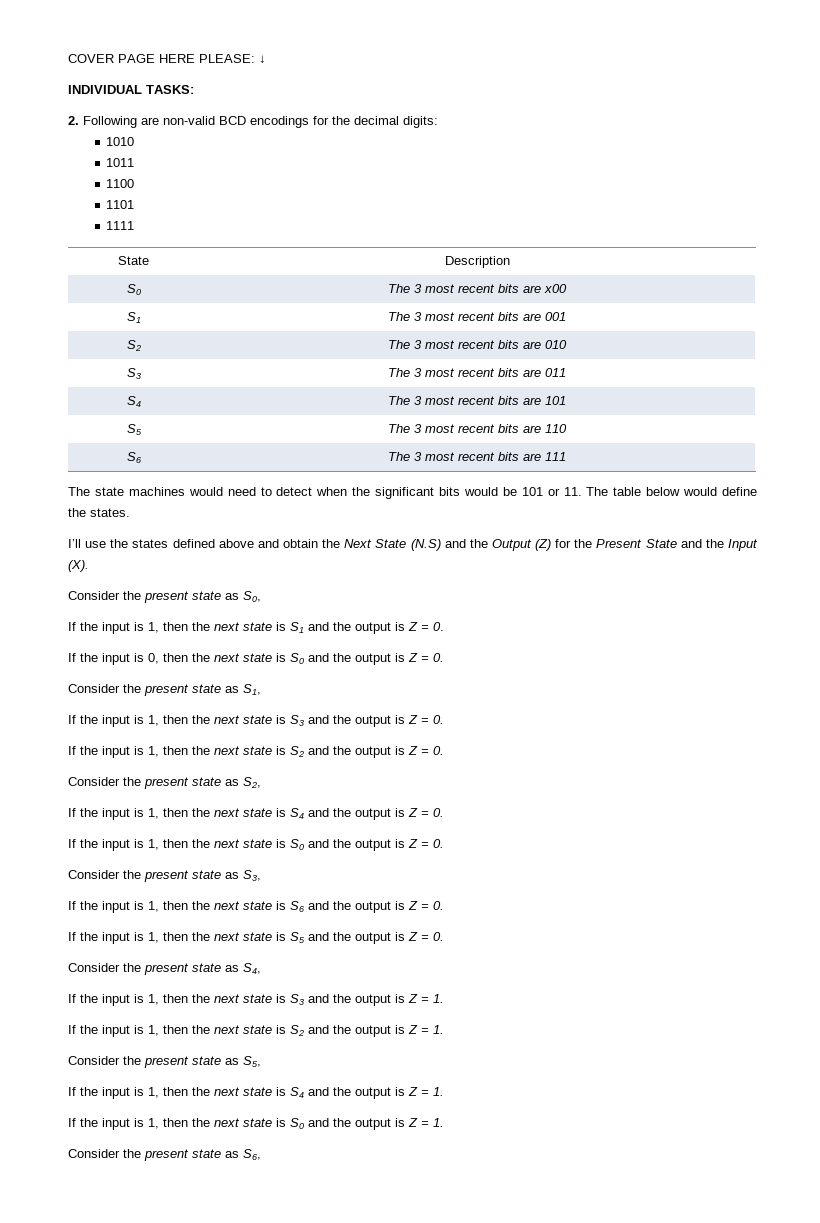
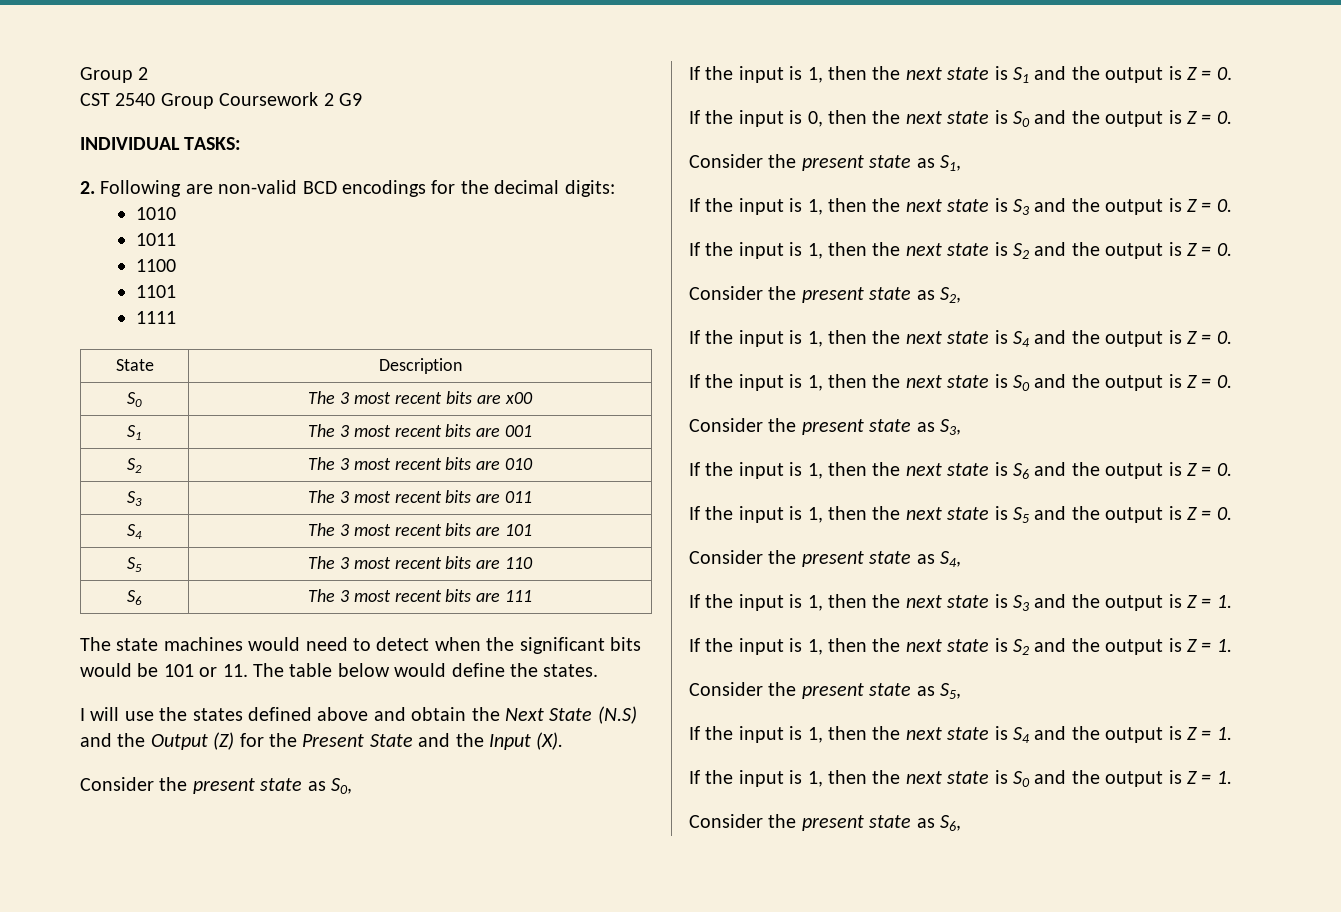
- COVER PAGE HERE PLEASE: ↓
+ Group 2
+ CST 2540 Group Coursework 2 G9
- I’ll use the states defined above and obtain the Next State (N.S) and the Output (Z) for the Present State and the Input (X).
+ I will use the states defined above and obtain the Next State (N.S) and the Output (Z) for the Present State and the Input (X).

